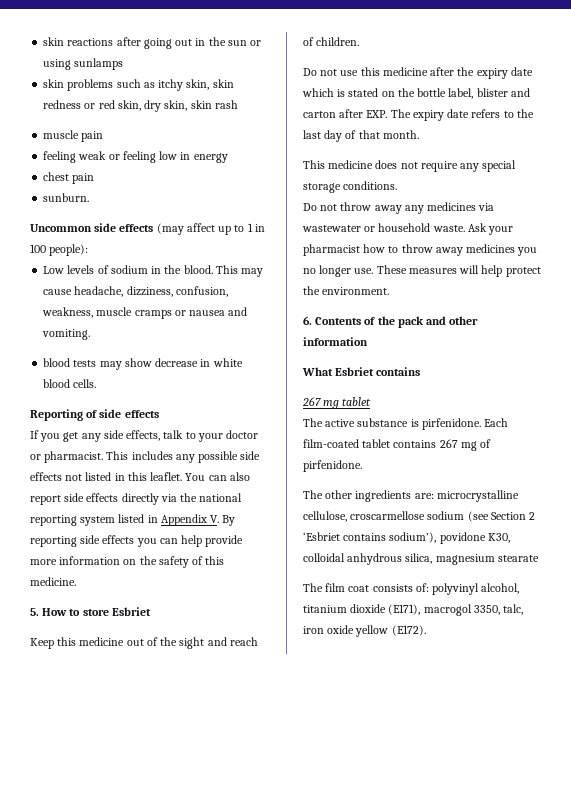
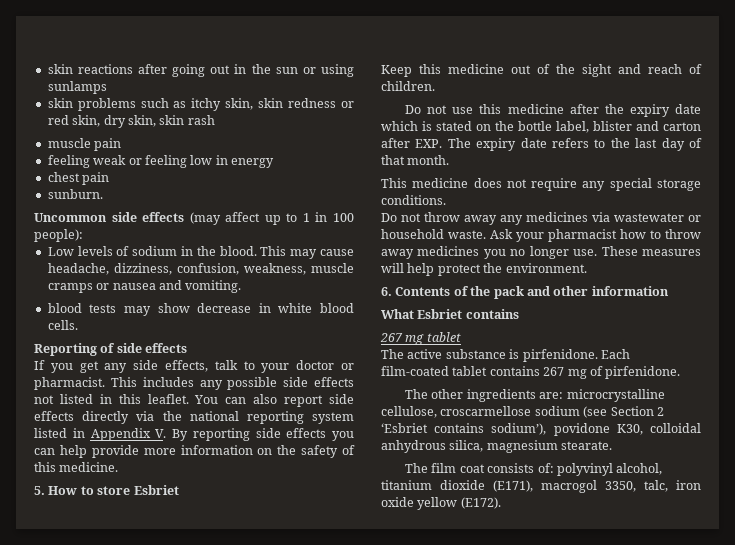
- The other ingredients are: microcrystalline cellulose, croscarmellose sodium (see Section 2 ‘Esbriet contains sodium’), povidone K30, colloidal anhydrous silica, magnesium stearate
+ The other ingredients are: microcrystalline cellulose, croscarmellose sodium (see Section 2 ‘Esbriet contains sodium’), povidone K30, colloidal anhydrous silica, magnesium stearate.

